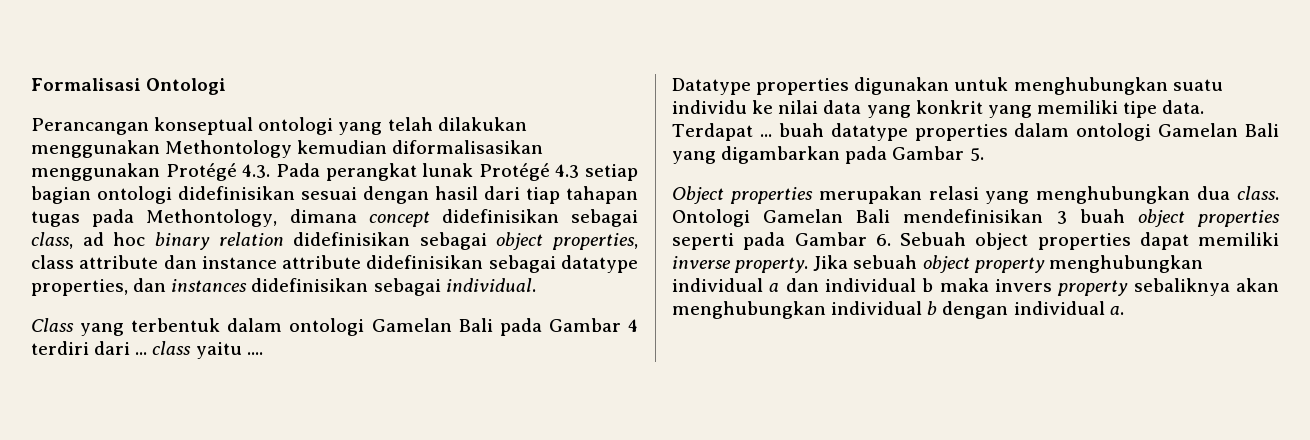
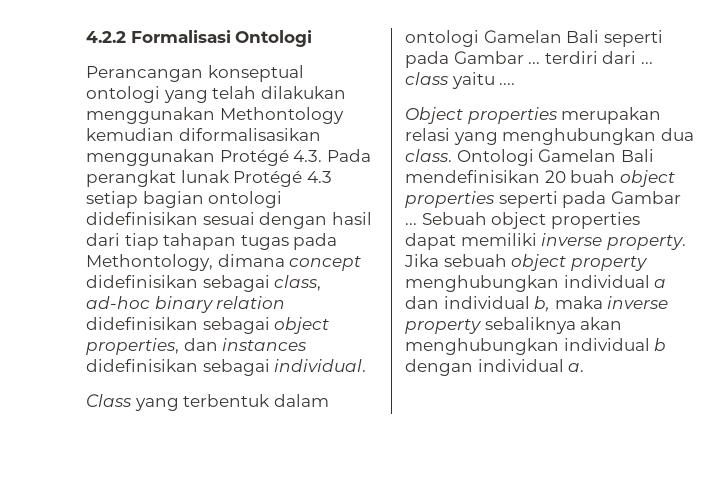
- Formalisasi Ontologi
+ 4.2.2 Formalisasi Ontologi
- Perancangan konseptual ontologi yang telah dilakukan menggunakan Methontology kemudian diformalisasikan menggunakan Protégé 4.3. Pada perangkat lunak Protégé 4.3 setiap bagian ontologi didefinisikan sesuai dengan hasil dari tiap tahapan tugas pada Methontology, dimana concept didefinisikan sebagai class, ad hoc binary relation didefinisikan sebagai object properties, class attribute dan instance attribute didefinisikan sebagai datatype properties, dan instances didefinisikan sebagai individual.
+ Perancangan konseptual ontologi yang telah dilakukan menggunakan Methontology kemudian diformalisasikan menggunakan Protégé 4.3. Pada perangkat lunak Protégé 4.3 setiap bagian ontologi didefinisikan sesuai dengan hasil dari tiap tahapan tugas pada Methontology, dimana concept didefinisikan sebagai class, ad-hoc binary relation didefinisikan sebagai object properties, dan instances didefinisikan sebagai individual.
- Class yang terbentuk dalam ontologi Gamelan Bali pada Gambar 4 terdiri dari ... class yaitu ....
+ Class yang terbentuk dalam ontologi Gamelan Bali seperti pada Gambar ... terdiri dari ... class yaitu ....
- Datatype properties digunakan untuk menghubungkan suatu individu ke nilai data yang konkrit yang memiliki tipe data. Terdapat ... buah datatype properties dalam ontologi Gamelan Bali yang digambarkan pada Gambar 5.
- Ontologi Gamelan Bali mendefinisikan 3 buah object properties seperti pada Gambar 6. Sebuah object properties dapat memiliki inverse property.
+ Ontologi Gamelan Bali mendefinisikan 20 buah object properties seperti pada Gambar ... Sebuah object properties dapat memiliki inverse property.
- Jika sebuah object property menghubungkan individual a dan individual b maka invers property sebaliknya akan menghubungkan individual b dengan individual a.
+ Jika sebuah object property menghubungkan individual a dan individual b, maka inverse property sebaliknya akan menghubungkan individual b dengan individual a.

